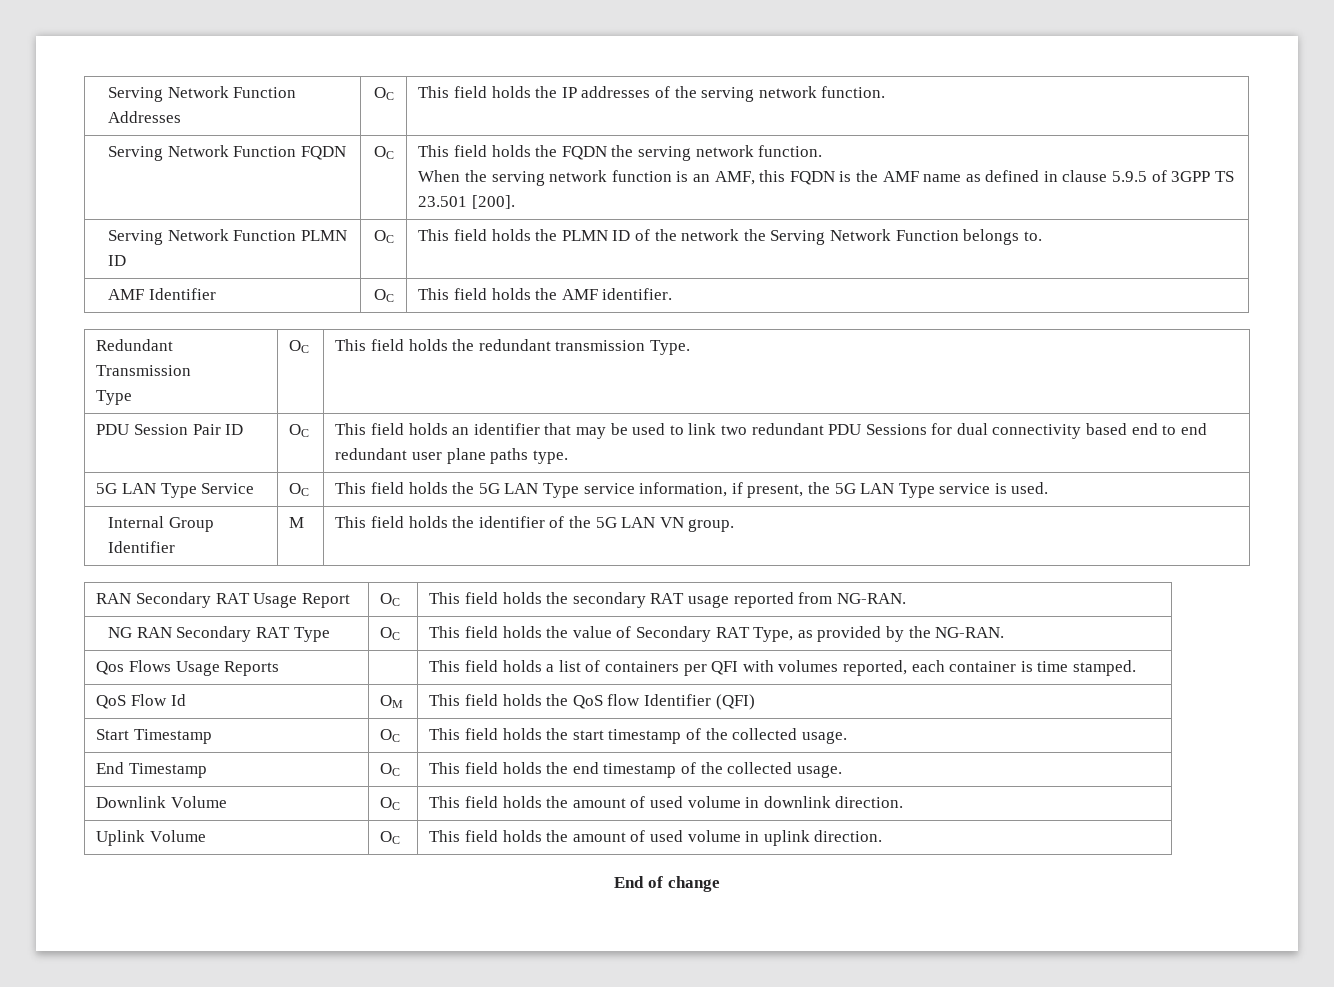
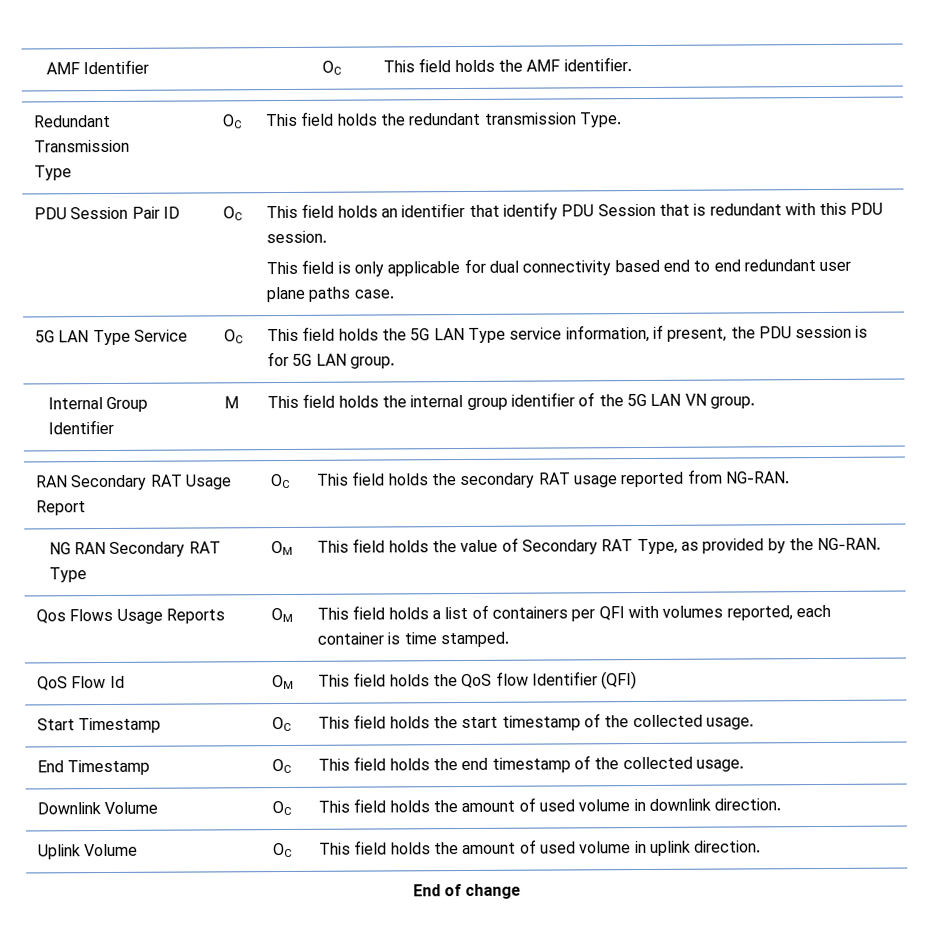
- Serving Network Function Addresses | OC | This field holds the IP addresses of the serving network function.
- Serving Network Function FQDN | OC | This field holds the FQDN the serving network function.
- When the serving network function is an AMF, this FQDN is the AMF name as defined in clause 5.9.5 of 3GPP TS 23.501 [200].
- Serving Network Function PLMN ID | OC | This field holds the PLMN ID of the network the Serving Network Function belongs to.
- PDU Session Pair ID | OC | This field holds an identifier that may be used to link two redundant PDU Sessions for dual connectivity based end to end redundant user plane paths type.
+ PDU Session Pair ID | OC | This field holds an identifier that identify PDU Session that is redundant with this PDU session.
+ This field is only applicable for dual connectivity based end to end redundant user plane paths case.
- 5G LAN Type Service | OC | This field holds the 5G LAN Type service information, if present, the 5G LAN Type service is used.
+ 5G LAN Type Service | OC | This field holds the 5G LAN Type service information, if present, the PDU session is for 5G LAN group.
- Internal Group Identifier | M | This field holds the identifier of the 5G LAN VN group.
+ Internal Group Identifier | M | This field holds the internal group identifier of the 5G LAN VN group.
- NG RAN Secondary RAT Type | OC | This field holds the value of Secondary RAT Type, as provided by the NG-RAN.
+ NG RAN Secondary RAT Type | OM | This field holds the value of Secondary RAT Type, as provided by the NG-RAN.
- Qos Flows Usage Reports | | This field holds a list of containers per QFI with volumes reported, each container is time stamped.
+ Qos Flows Usage Reports | OM | This field holds a list of containers per QFI with volumes reported, each container is time stamped.

